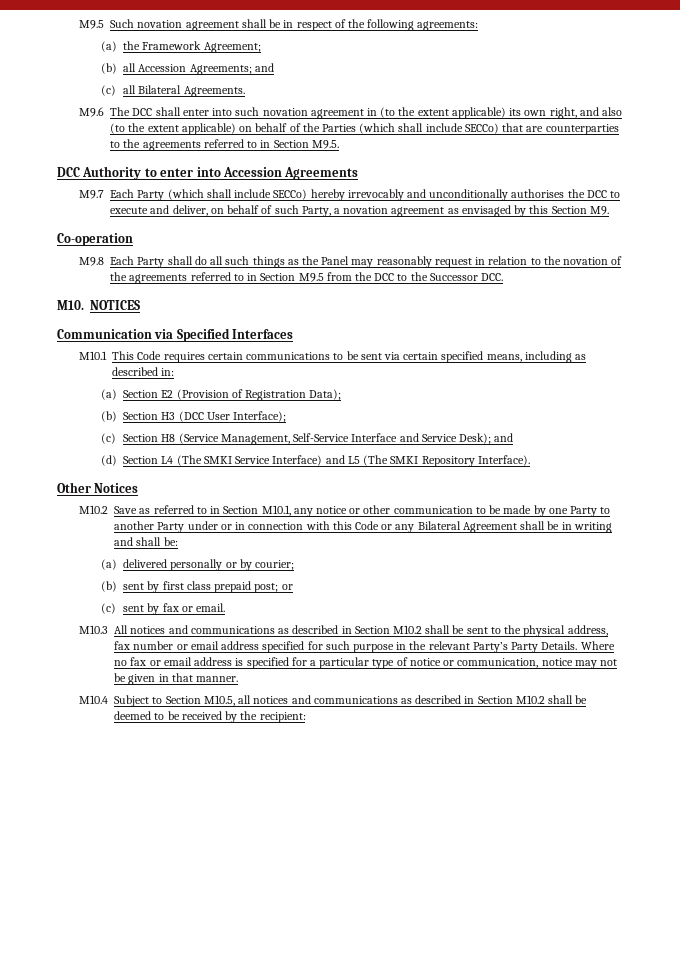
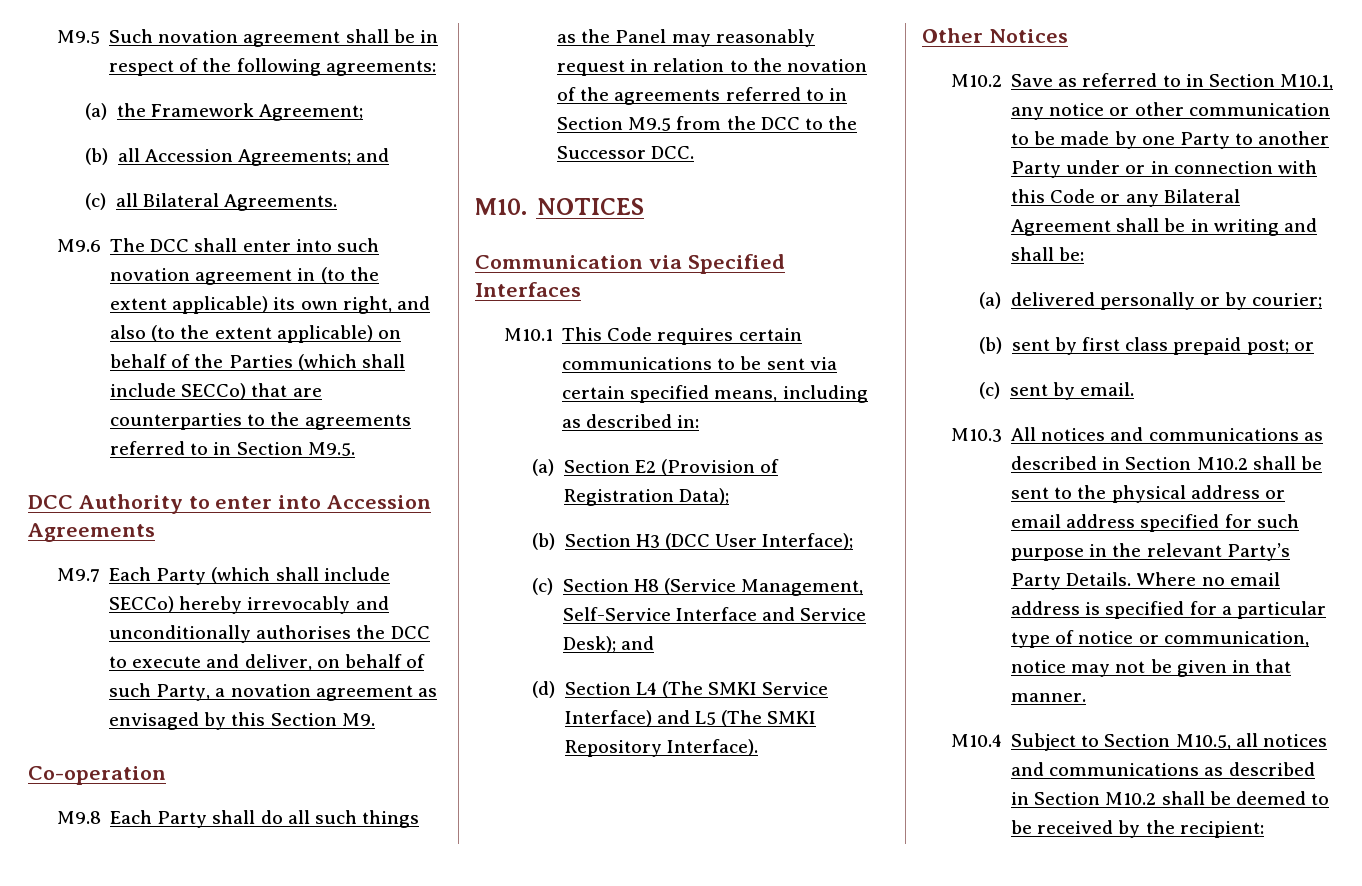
- (c) sent by fax or email.
+ (c) sent by email.
- M10.3 All notices and communications as described in Section M10.2 shall be sent to the physical address, fax number or email address specified for such purpose in the relevant Party’s Party Details.
+ M10.3 All notices and communications as described in Section M10.2 shall be sent to the physical address or email address specified for such purpose in the relevant Party’s Party Details.
- Where no fax or email address is specified for a particular type of notice or communication, notice may not be given in that manner.
+ Where no email address is specified for a particular type of notice or communication, notice may not be given in that manner.

